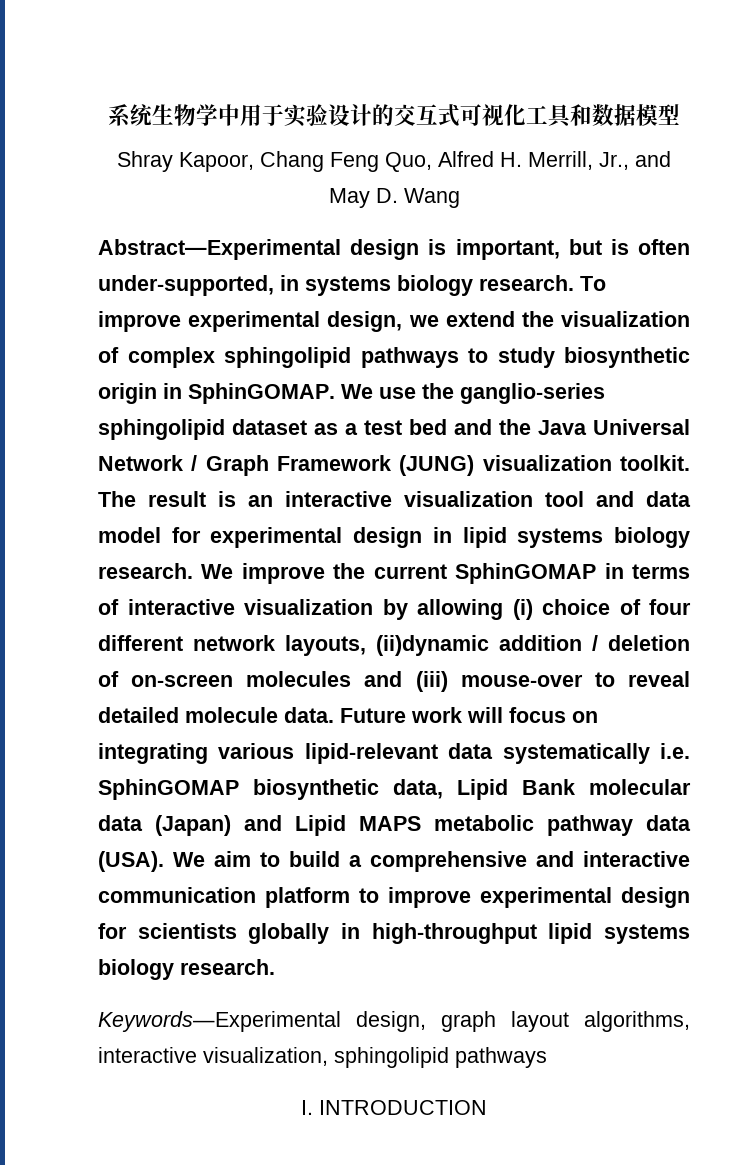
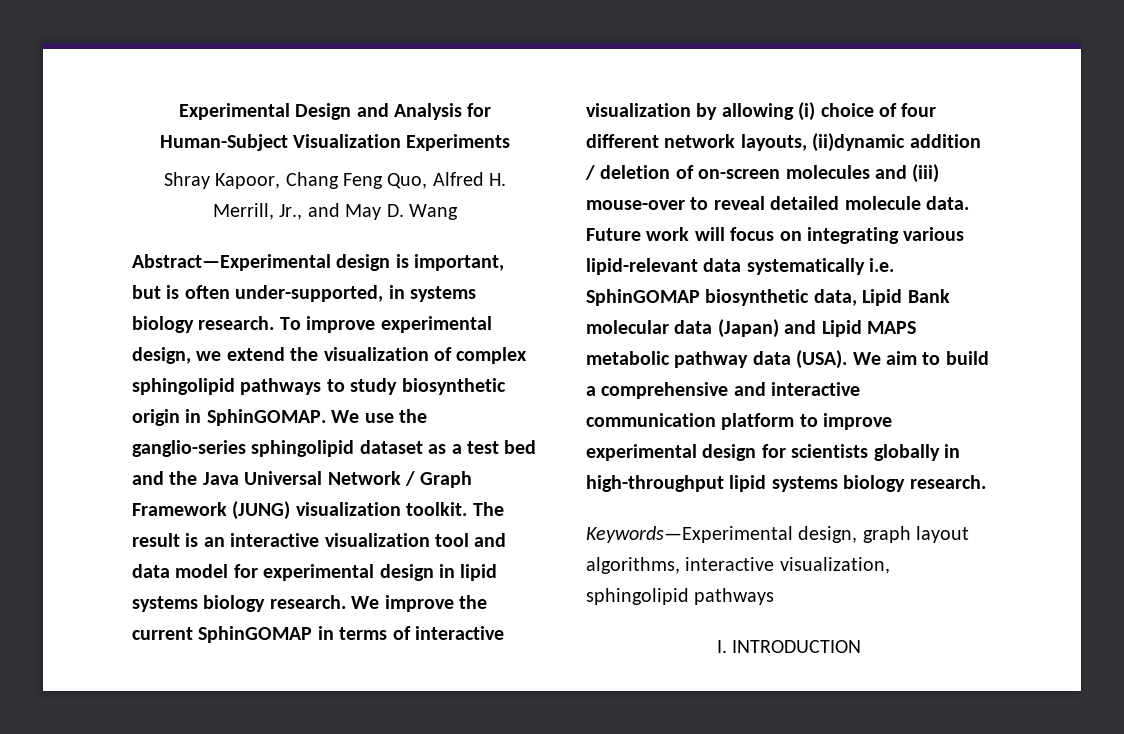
- 系统生物学中用于实验设计的交互式可视化工具和数据模型
+ Experimental Design and Analysis for Human-Subject Visualization Experiments

